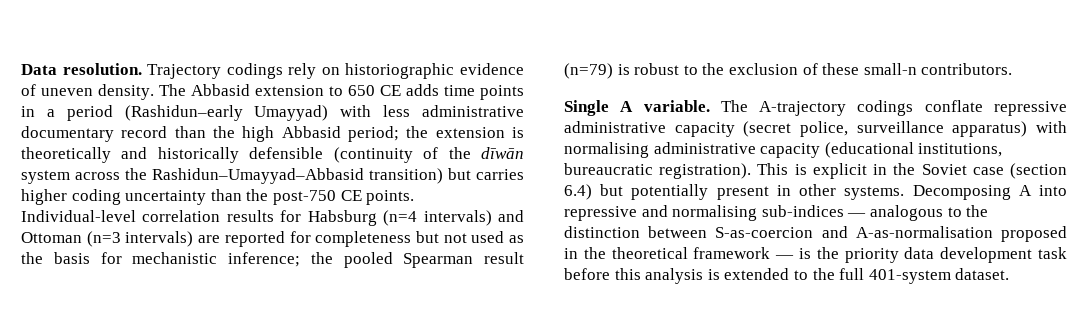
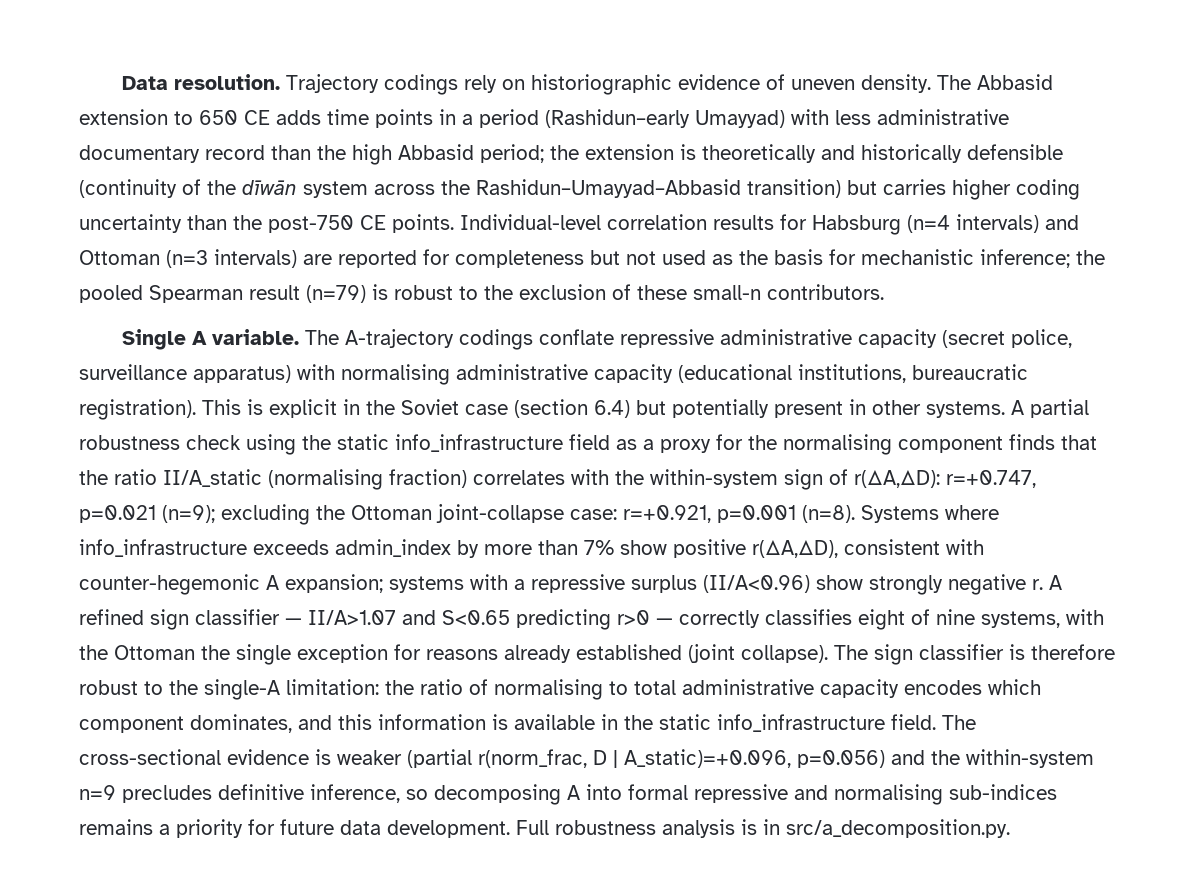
- Decomposing A into repressive and normalising sub-indices — analogous to the distinction between S-as-coercion and A-as-normalisation proposed in the theoretical framework — is the priority data development task before this analysis is extended to the full 401-system dataset.
+ A partial robustness check using the static info_infrastructure field as a proxy for the normalising component finds that the ratio II/A_static (normalising fraction) correlates with the within-system sign of r(ΔA,ΔD): r=+0.747, p=0.021 (n=9); excluding the Ottoman joint-collapse case: r=+0.921, p=0.001 (n=8). Systems where info_infrastructure exceeds admin_index by more than 7% show positive r(ΔA,ΔD), consistent with counter-hegemonic A expansion; systems with a repressive surplus (II/A<0.96) show strongly negative r. A refined sign classifier — II/A>1.07 and S<0.65 predicting r>0 — correctly classifies eight of nine systems, with the Ottoman the single exception for reasons already established (joint collapse). The sign classifier is therefore robust to the single-A limitation: the ratio of normalising to total administrative capacity encodes which component dominates, and this information is available in the static info_infrastructure field. The cross-sectional evidence is weaker (partial r(norm_frac, D | A_static)=+0.096, p=0.056) and the within-system n=9 precludes definitive inference, so decomposing A into formal repressive and normalising sub-indices remains a priority for future data development. Full robustness analysis is in src/a_decomposition.py.

